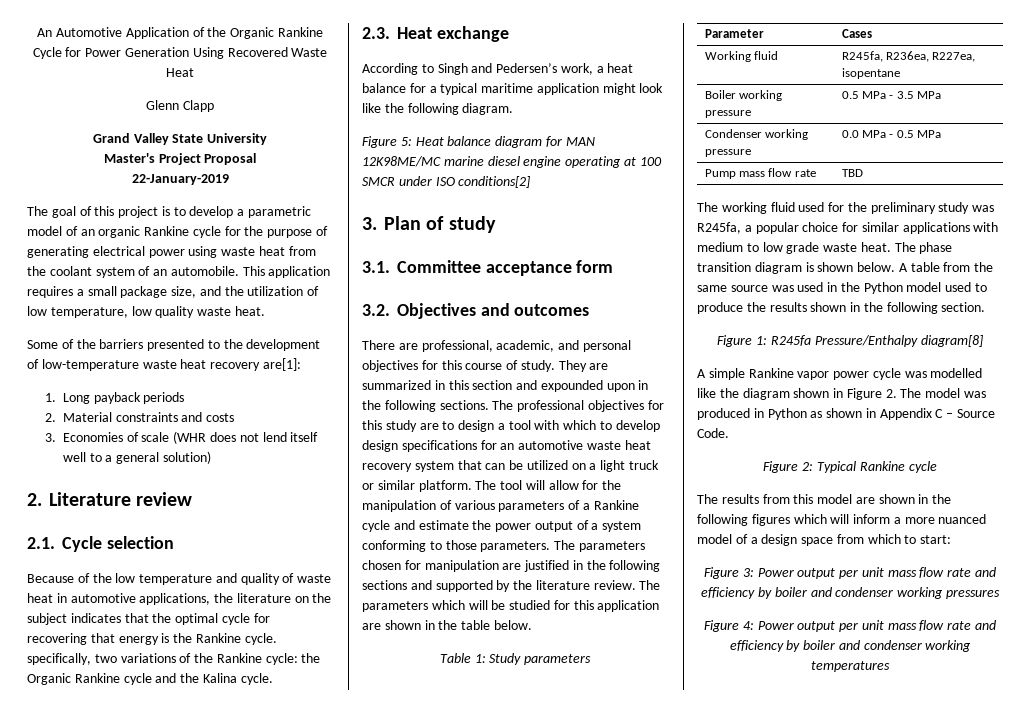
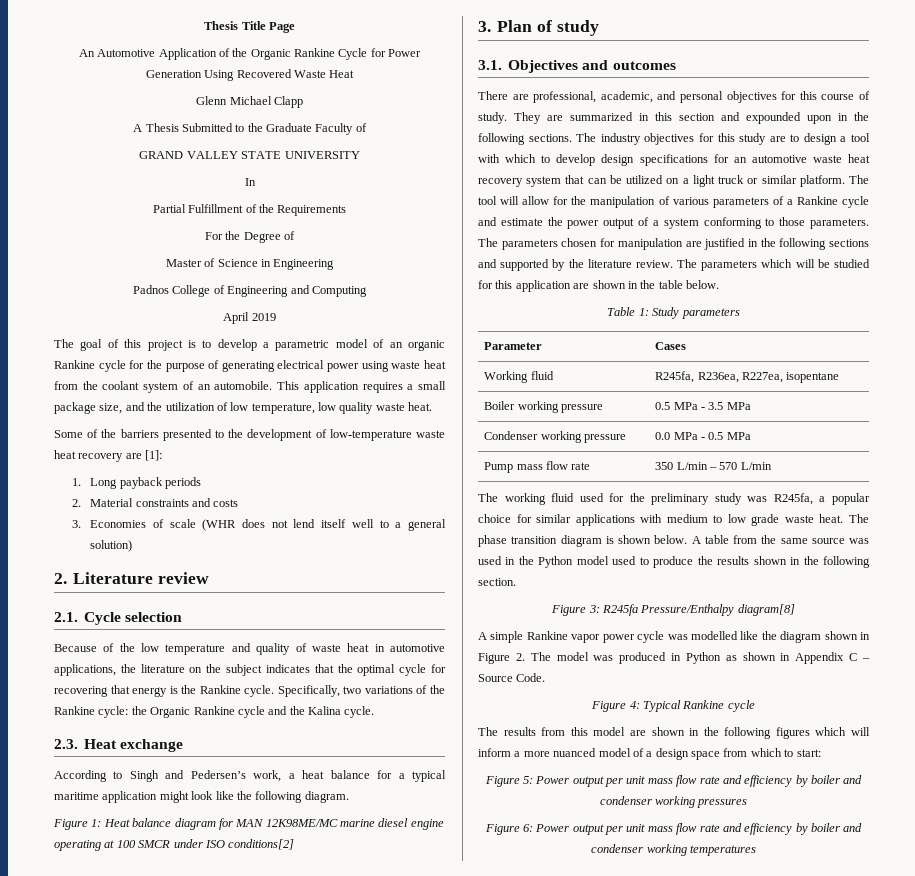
+ Thesis Title Page
- Glenn Clapp
+ Glenn Michael Clapp
- Grand Valley State University
- Master's Project Proposal
- 22-January-2019
+ A Thesis Submitted to the Graduate Faculty of
+ GRAND VALLEY STATE UNIVERSITY
+ In
+ Partial Fulfillment of the Requirements
+ For the Degree of
+ Master of Science in Engineering
+ Padnos College of Engineering and Computing
+ April 2019
- Some of the barriers presented to the development of low-temperature waste heat recovery are[1]:
+ Some of the barriers presented to the development of low-temperature waste heat recovery are [1]:
- Because of the low temperature and quality of waste heat in automotive applications, the literature on the subject indicates that the optimal cycle for recovering that energy is the Rankine cycle. specifically, two variations of the Rankine cycle: the Organic Rankine cycle and the Kalina cycle.
+ Because of the low temperature and quality of waste heat in automotive applications, the literature on the subject indicates that the optimal cycle for recovering that energy is the Rankine cycle. Specifically, two variations of the Rankine cycle: the Organic Rankine cycle and the Kalina cycle.
- Figure 5: Heat balance diagram for MAN 12K98ME/MC marine diesel engine operating at 100 SMCR under ISO conditions[2]
+ Figure 1: Heat balance diagram for MAN 12K98ME/MC marine diesel engine operating at 100 SMCR under ISO conditions[2]
- 3.1. Committee acceptance form
- 3.2. Objectives and outcomes
+ 3.1. Objectives and outcomes
- The professional objectives for this study are to design a tool with which to develop design specifications for an automotive waste heat recovery system that can be utilized on a light truck or similar platform.
+ The industry objectives for this study are to design a tool with which to develop design specifications for an automotive waste heat recovery system that can be utilized on a light truck or similar platform.
- Pump mass flow rate | TBD
+ Pump mass flow rate | 350 L/min – 570 L/min
- Figure 1: R245fa Pressure/Enthalpy diagram[8]
+ Figure 3: R245fa Pressure/Enthalpy diagram[8]
- Figure 2: Typical Rankine cycle
+ Figure 4: Typical Rankine cycle
- Figure 3: Power output per unit mass flow rate and efficiency by boiler and condenser working pressures
+ Figure 5: Power output per unit mass flow rate and efficiency by boiler and condenser working pressures
- Figure 4: Power output per unit mass flow rate and efficiency by boiler and condenser working temperatures
+ Figure 6: Power output per unit mass flow rate and efficiency by boiler and condenser working temperatures

